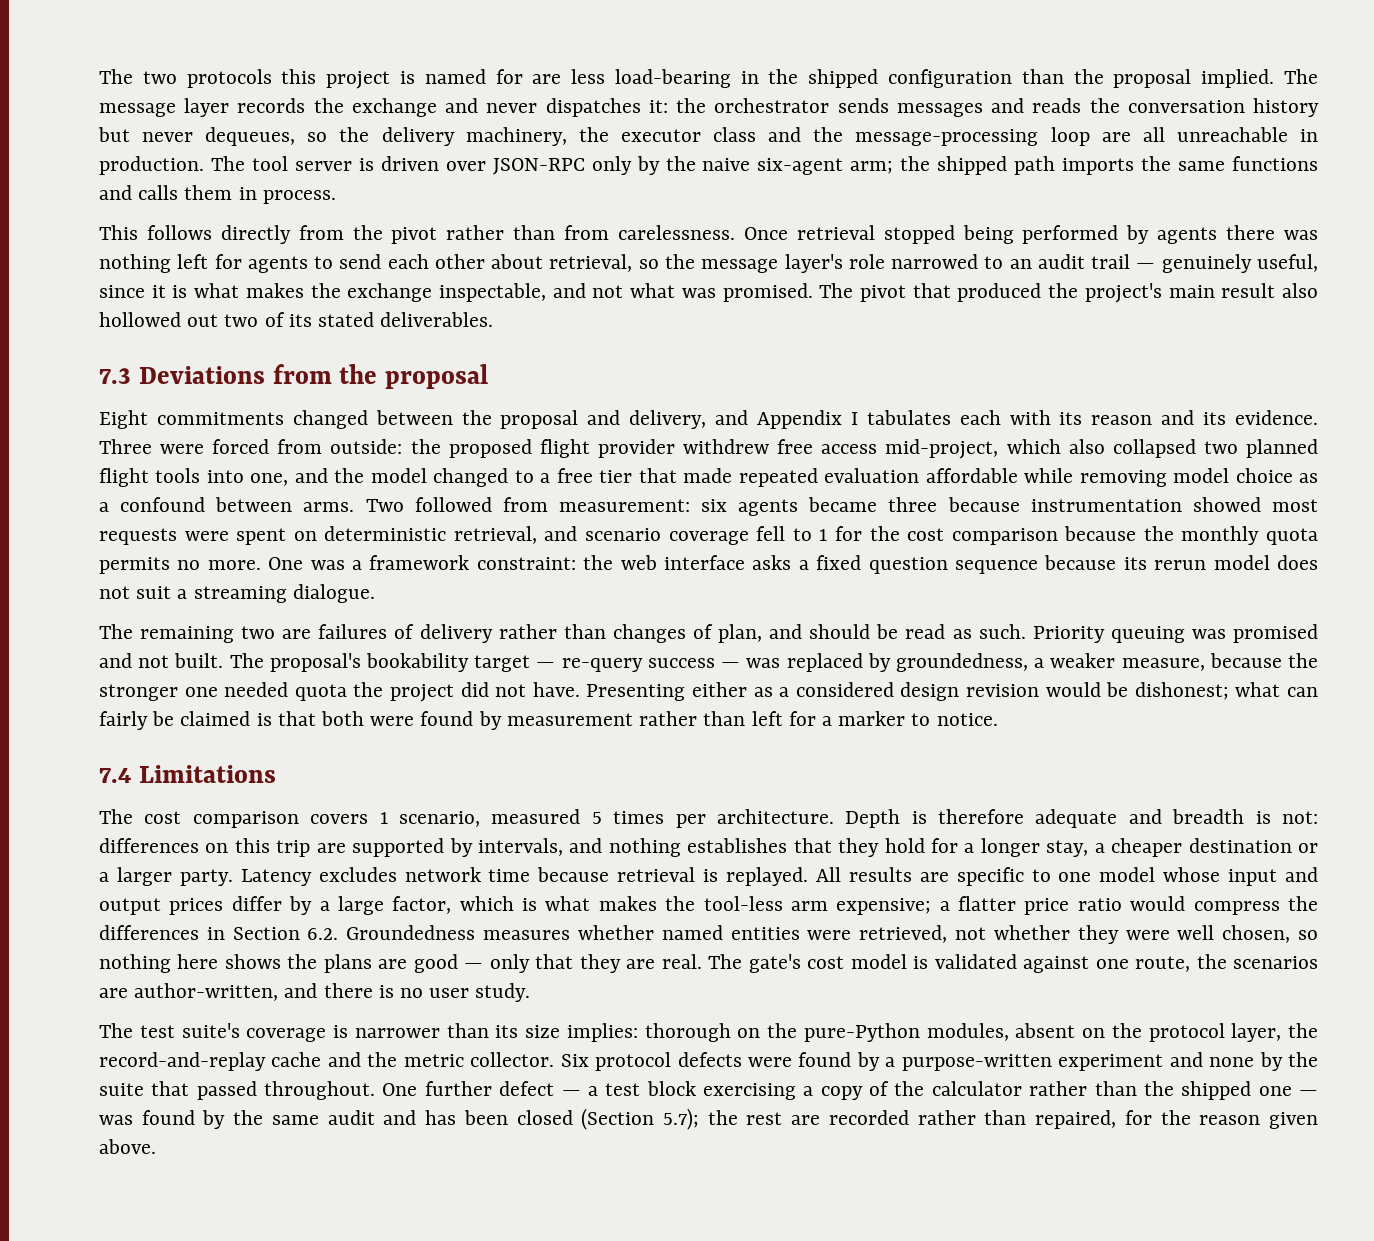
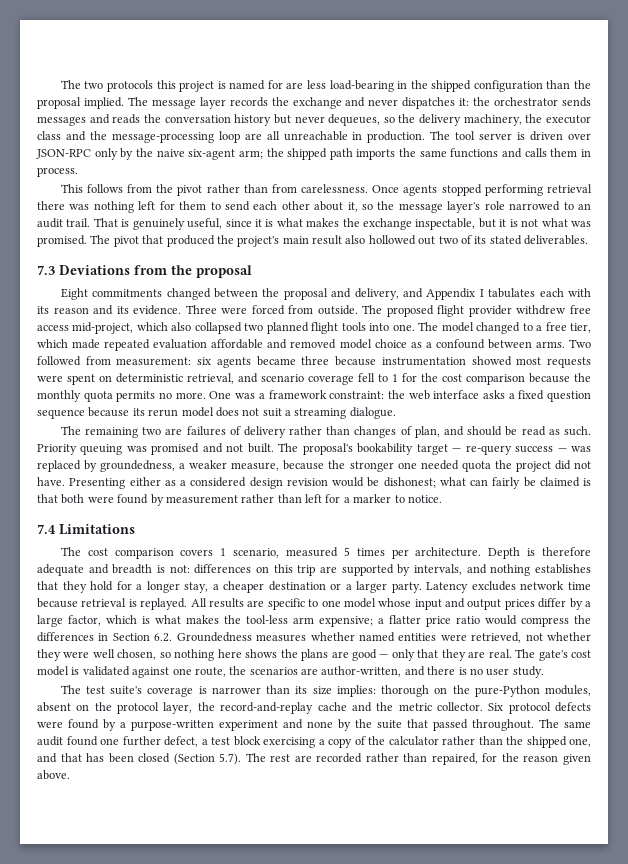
- This follows directly from the pivot rather than from carelessness.
+ This follows from the pivot rather than from carelessness.
- Once retrieval stopped being performed by agents there was nothing left for agents to send each other about retrieval, so the message layer's role narrowed to an audit trail — genuinely useful, since it is what makes the exchange inspectable, and not what was promised.
+ Once agents stopped performing retrieval there was nothing left for them to send each other about it, so the message layer's role narrowed to an audit trail. That is genuinely useful, since it is what makes the exchange inspectable, but it is not what was promised.
- Three were forced from outside: the proposed flight provider withdrew free access mid-project, which also collapsed two planned flight tools into one, and the model changed to a free tier that made repeated evaluation affordable while removing model choice as a confound between arms.
+ Three were forced from outside. The proposed flight provider withdrew free access mid-project, which also collapsed two planned flight tools into one. The model changed to a free tier, which made repeated evaluation affordable and removed model choice as a confound between arms.
- One further defect — a test block exercising a copy of the calculator rather than the shipped one — was found by the same audit and has been closed (Section 5.7); the rest are recorded rather than repaired, for the reason given above.
+ The same audit found one further defect, a test block exercising a copy of the calculator rather than the shipped one, and that has been closed (Section 5.7). The rest are recorded rather than repaired, for the reason given above.

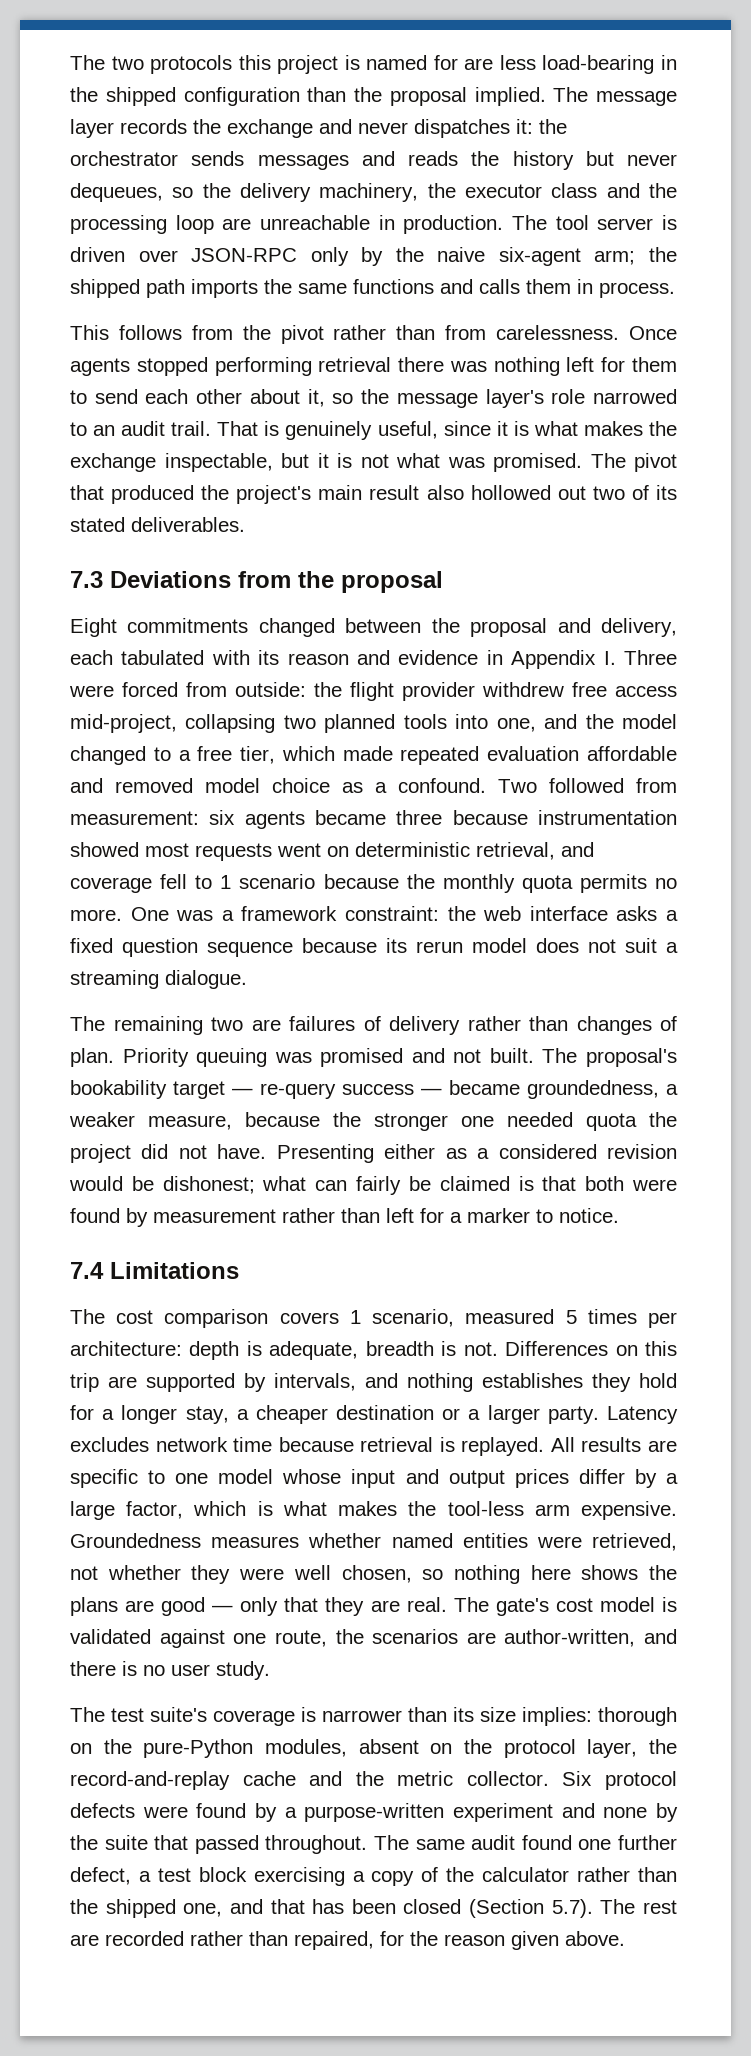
- The message layer records the exchange and never dispatches it: the orchestrator sends messages and reads the conversation history but never dequeues, so the delivery machinery, the executor class and the message-processing loop are all unreachable in production.
+ The message layer records the exchange and never dispatches it: the orchestrator sends messages and reads the history but never dequeues, so the delivery machinery, the executor class and the processing loop are unreachable in production.
- Eight commitments changed between the proposal and delivery, and Appendix I tabulates each with its reason and its evidence. Three were forced from outside. The proposed flight provider withdrew free access mid-project, which also collapsed two planned flight tools into one. The model changed to a free tier, which made repeated evaluation affordable and removed model choice as a confound between arms.
+ Eight commitments changed between the proposal and delivery, each tabulated with its reason and evidence in Appendix I. Three were forced from outside: the flight provider withdrew free access mid-project, collapsing two planned tools into one, and the model changed to a free tier, which made repeated evaluation affordable and removed model choice as a confound.
- Two followed from measurement: six agents became three because instrumentation showed most requests were spent on deterministic retrieval, and scenario coverage fell to 1 for the cost comparison because the monthly quota permits no more.
+ Two followed from measurement: six agents became three because instrumentation showed most requests went on deterministic retrieval, and coverage fell to 1 scenario because the monthly quota permits no more.
- The remaining two are failures of delivery rather than changes of plan, and should be read as such.
+ The remaining two are failures of delivery rather than changes of plan.
- The proposal's bookability target — re-query success — was replaced by groundedness, a weaker measure, because the stronger one needed quota the project did not have.
+ The proposal's bookability target — re-query success — became groundedness, a weaker measure, because the stronger one needed quota the project did not have.
- Presenting either as a considered design revision would be dishonest; what can fairly be claimed is that both were found by measurement rather than left for a marker to notice.
+ Presenting either as a considered revision would be dishonest; what can fairly be claimed is that both were found by measurement rather than left for a marker to notice.
- The cost comparison covers 1 scenario, measured 5 times per architecture. Depth is therefore adequate and breadth is not: differences on this trip are supported by intervals, and nothing establishes that they hold for a longer stay, a cheaper destination or a larger party.
+ The cost comparison covers 1 scenario, measured 5 times per architecture: depth is adequate, breadth is not. Differences on this trip are supported by intervals, and nothing establishes they hold for a longer stay, a cheaper destination or a larger party.
- All results are specific to one model whose input and output prices differ by a large factor, which is what makes the tool-less arm expensive; a flatter price ratio would compress the differences in Section 6.2. Groundedness measures whether named entities were retrieved, not whether they were well chosen, so nothing here shows the plans are good — only that they are real.
+ All results are specific to one model whose input and output prices differ by a large factor, which is what makes the tool-less arm expensive. Groundedness measures whether named entities were retrieved, not whether they were well chosen, so nothing here shows the plans are good — only that they are real.

